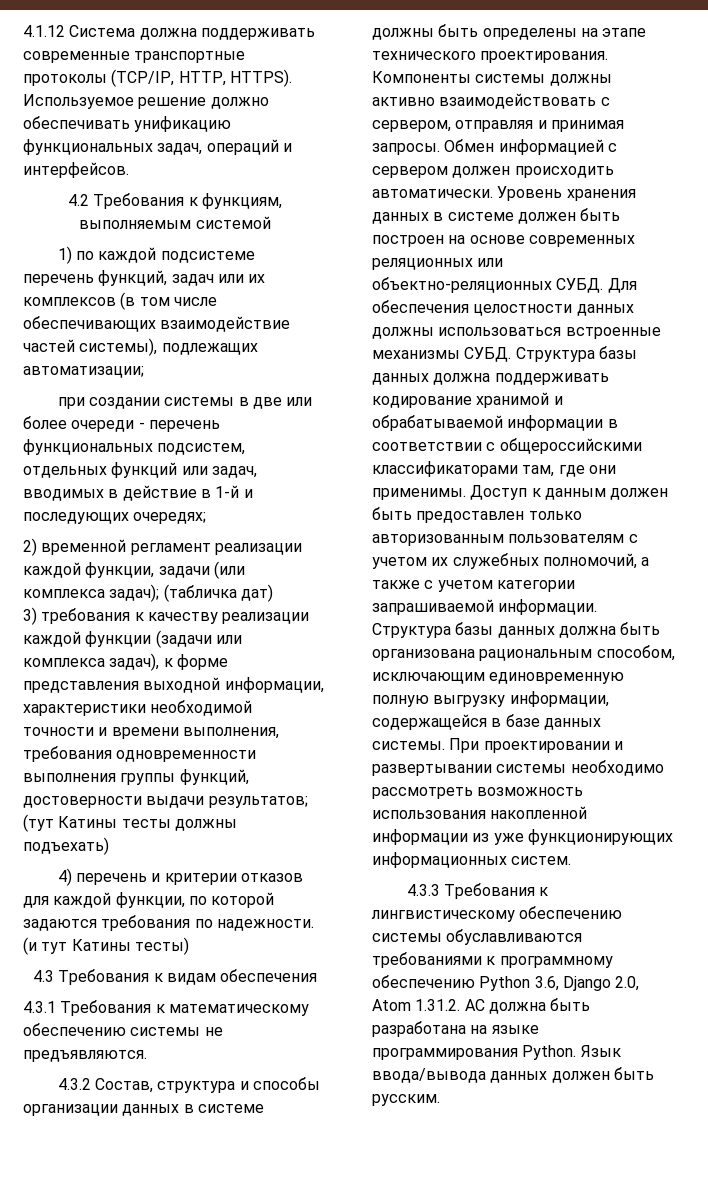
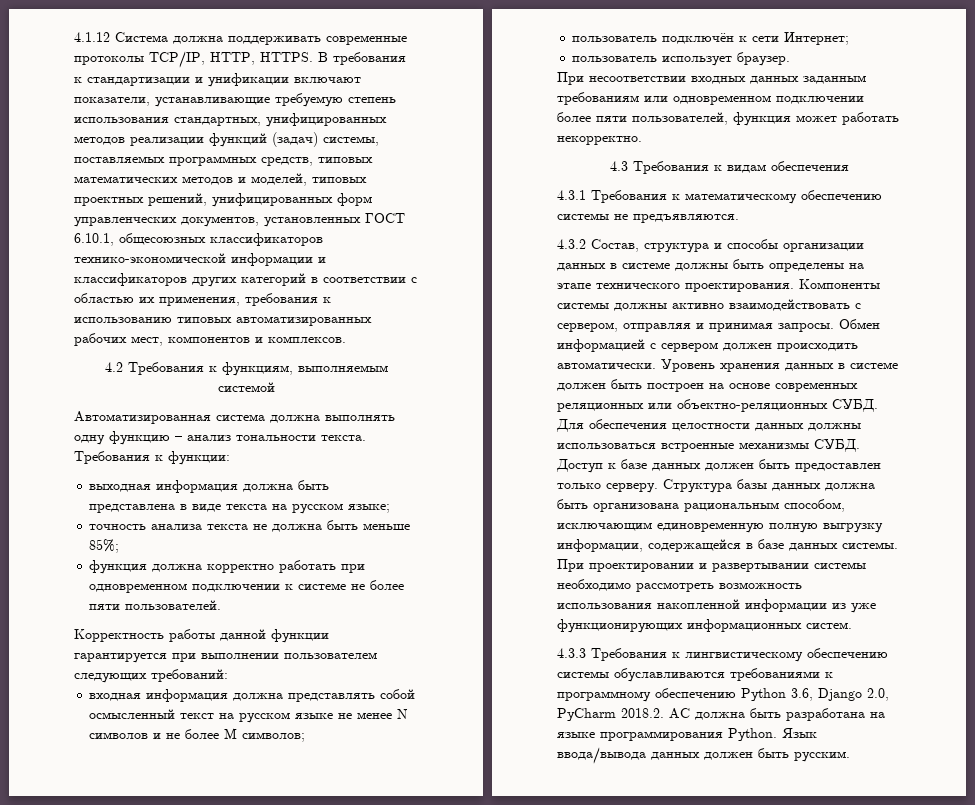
- 4.1.12 Система должна поддерживать современные транспортные протоколы (TCP/IP, HTTP, HTTPS). Используемое решение должно обеспечивать унификацию функциональных задач, операций и интерфейсов.
+ 4.1.12 Система должна поддерживать современные протоколы TCP/IP, HTTP, HTTPS. В требования к стандартизации и унификации включают показатели, устанавливающие требуемую степень использования стандартных, унифицированных методов реализации функций (задач) системы, поставляемых программных средств, типовых математических методов и моделей, типовых проектных решений, унифицированных форм управленческих документов, установленных ГОСТ 6.10.1, общесоюзных классификаторов технико-экономической информации и классификаторов других категорий в соответствии с областью их применения, требования к использованию типовых автоматизированных рабочих мест, компонентов и комплексов.
- 1) по каждой подсистеме перечень функций, задач или их комплексов (в том числе обеспечивающих взаимодействие частей системы), подлежащих автоматизации;
- при создании системы в две или более очереди - перечень функциональных подсистем, отдельных функций или задач, вводимых в действие в 1-й и последующих очередях;
- 2) временной регламент реализации каждой функции, задачи (или комплекса задач); (табличка дат)
- 3) требования к качеству реализации каждой функции (задачи или комплекса задач), к форме представления выходной информации, характеристики необходимой точности и времени выполнения, требования одновременности выполнения группы функций, достоверности выдачи результатов; (тут Катины тесты должны подъехать)
- 4) перечень и критерии отказов для каждой функции, по которой задаются требования по надежности. (и тут Катины тесты)
+ Автоматизированная система должна выполнять одну функцию – анализ тональности текста. Требования к функции:
+ выходная информация должна быть представлена в виде текста на русском языке;
+ точность анализа текста не должна быть меньше 85%;
+ функция должна корректно работать при одновременном подключении к системе не более пяти пользователей.
+ Корректность работы данной функции гарантируется при выполнении пользователем следующих требований:
+ входная информация должна представлять собой осмысленный текст на русском языке не менее N символов и не более M символов;
+ пользователь подключён к сети Интернет;
+ пользователь использует браузер.
+ При несоответствии входных данных заданным требованиям или одновременном подключении более пяти пользователей, функция может работать некорректно.
- Структура базы данных должна поддерживать кодирование хранимой и обрабатываемой информации в соответствии с общероссийскими классификаторами там, где они применимы. Доступ к данным должен быть предоставлен только авторизованным пользователям с учетом их служебных полномочий, а также с учетом категории запрашиваемой информации.
+ Доступ к базе данных должен быть предоставлен только серверу.
- 4.3.3 Требования к лингвистическому обеспечению системы обуславливаются требованиями к программному обеспечению Python 3.6, Django 2.0, Atom 1.31.2. АС должна быть разработана на языке программирования Python.
+ 4.3.3 Требования к лингвистическому обеспечению системы обуславливаются требованиями к программному обеспечению Python 3.6, Django 2.0, PyCharm 2018.2. АС должна быть разработана на языке программирования Python.

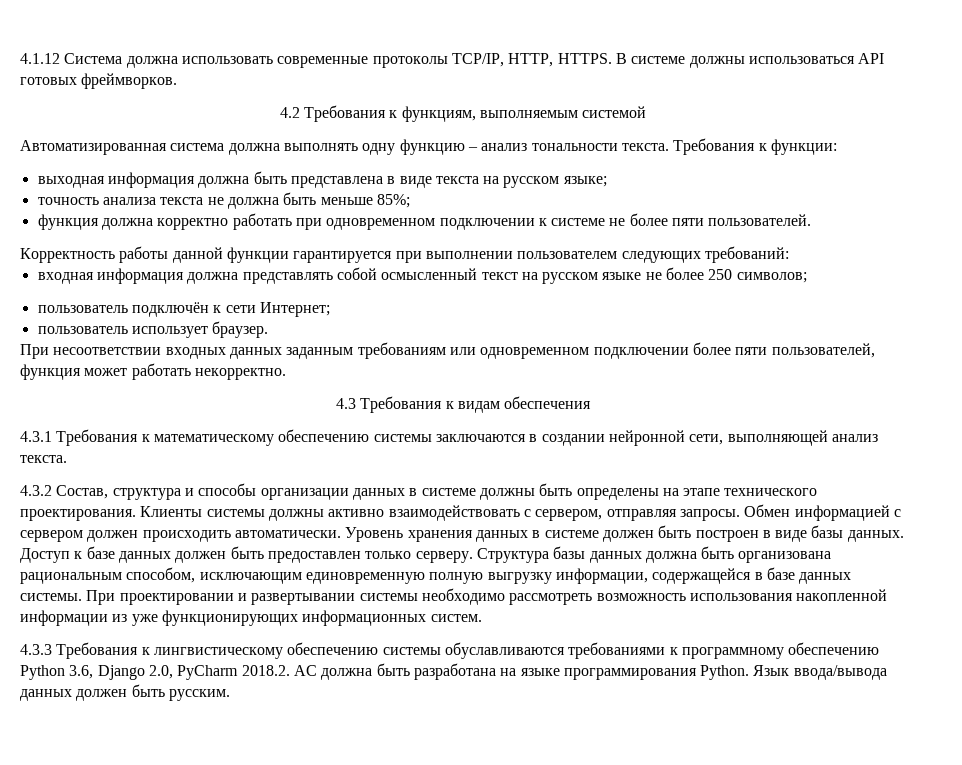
- 4.1.12 Система должна поддерживать современные протоколы TCP/IP, HTTP, HTTPS.
+ 4.1.12 Система должна использовать современные протоколы TCP/IP, HTTP, HTTPS.
- В требования к стандартизации и унификации включают показатели, устанавливающие требуемую степень использования стандартных, унифицированных методов реализации функций (задач) системы, поставляемых программных средств, типовых математических методов и моделей, типовых проектных решений, унифицированных форм управленческих документов, установленных ГОСТ 6.10.1, общесоюзных классификаторов технико-экономической информации и классификаторов других категорий в соответствии с областью их применения, требования к использованию типовых автоматизированных рабочих мест, компонентов и комплексов.
+ В системе должны использоваться API готовых фреймворков.
- входная информация должна представлять собой осмысленный текст на русском языке не менее N символов и не более M символов;
+ входная информация должна представлять собой осмысленный текст на русском языке не более 250 символов;
- 4.3.1 Требования к математическому обеспечению системы не предъявляются.
+ 4.3.1 Требования к математическому обеспечению системы заключаются в создании нейронной сети, выполняющей анализ текста.
- Компоненты системы должны активно взаимодействовать с сервером, отправляя и принимая запросы.
+ Клиенты системы должны активно взаимодействовать с сервером, отправляя запросы.
- Уровень хранения данных в системе должен быть построен на основе современных реляционных или объектно-реляционных СУБД. Для обеспечения целостности данных должны использоваться встроенные механизмы СУБД.
+ Уровень хранения данных в системе должен быть построен в виде базы данных.

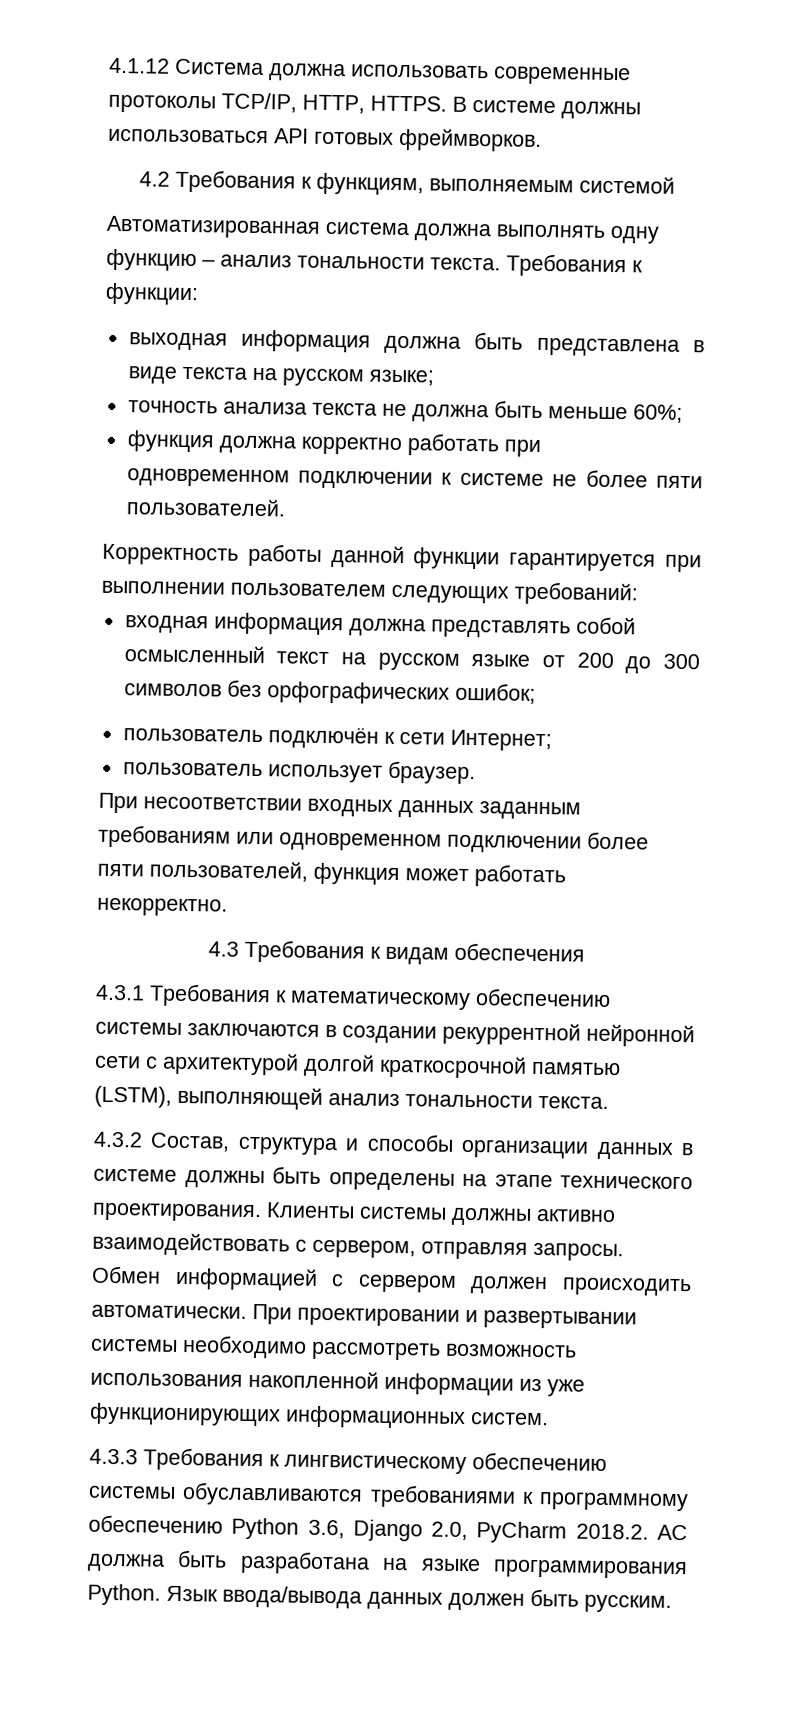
- точность анализа текста не должна быть меньше 85%;
+ точность анализа текста не должна быть меньше 60%;
- входная информация должна представлять собой осмысленный текст на русском языке не более 250 символов;
+ входная информация должна представлять собой осмысленный текст на русском языке от 200 до 300 символов без орфографических ошибок;
- 4.3.1 Требования к математическому обеспечению системы заключаются в создании нейронной сети, выполняющей анализ текста.
+ 4.3.1 Требования к математическому обеспечению системы заключаются в создании рекуррентной нейронной сети с архитектурой долгой краткосрочной памятью (LSTM), выполняющей анализ тональности текста.
- Уровень хранения данных в системе должен быть построен в виде базы данных. Доступ к базе данных должен быть предоставлен только серверу. Структура базы данных должна быть организована рациональным способом, исключающим единовременную полную выгрузку информации, содержащейся в базе данных системы.

